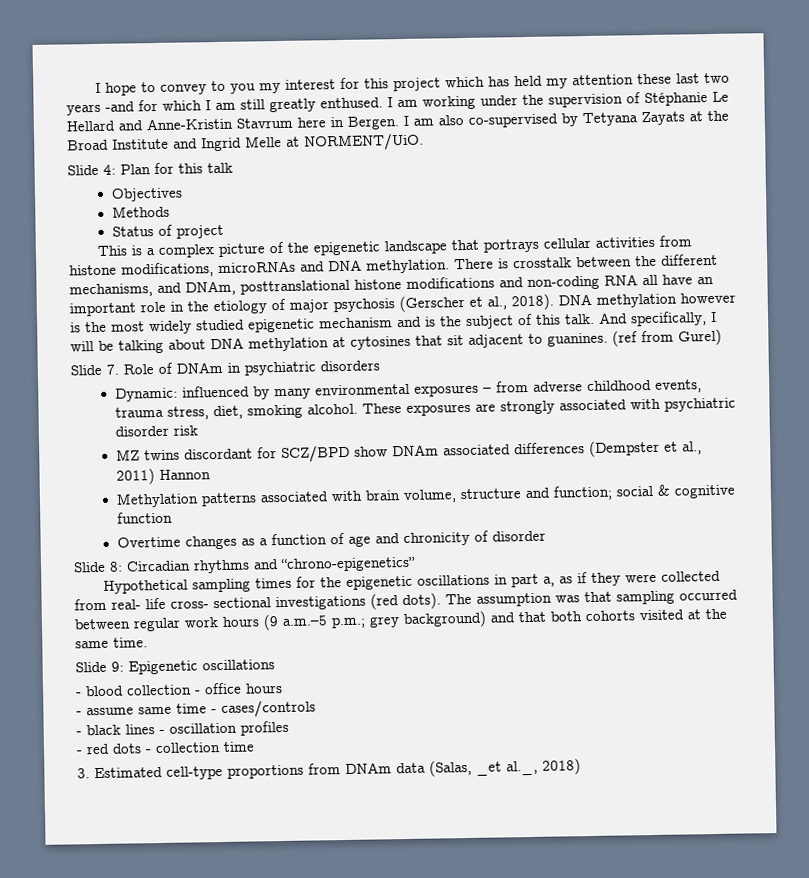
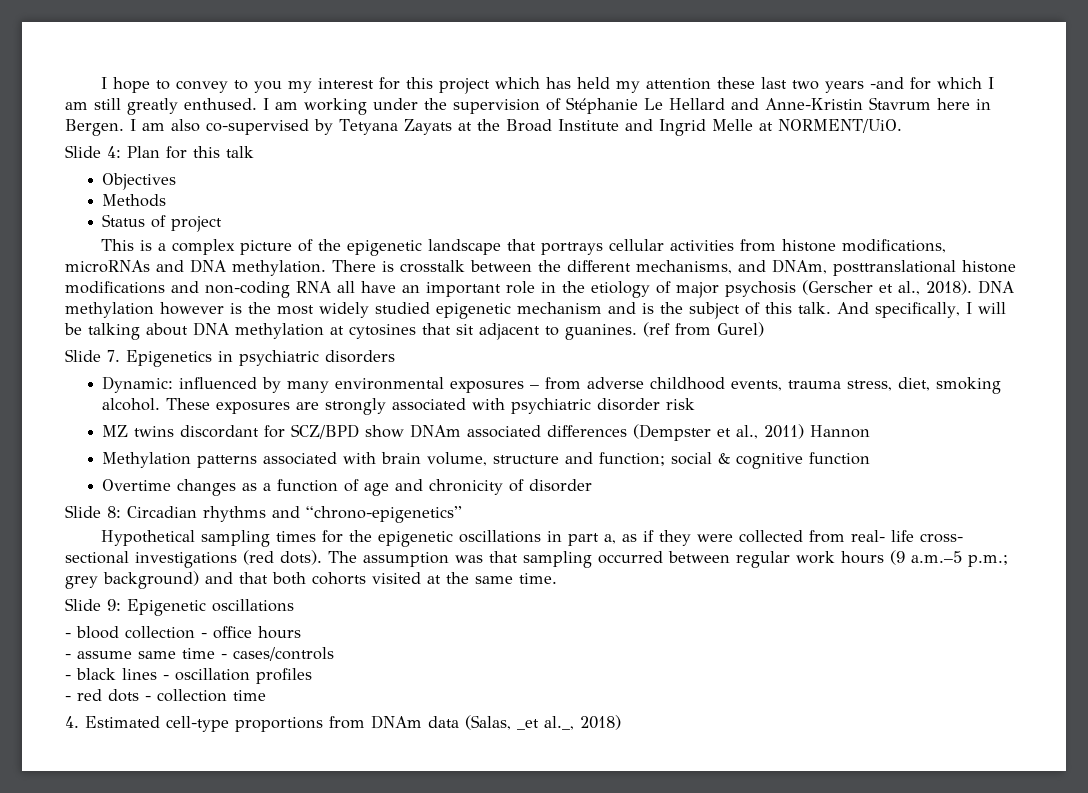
- Slide 7. Role of DNAm in psychiatric disorders
+ Slide 7. Epigenetics in psychiatric disorders
- 3. Estimated cell-type proportions from DNAm data (Salas, _et al._, 2018)
+ 4. Estimated cell-type proportions from DNAm data (Salas, _et al._, 2018)

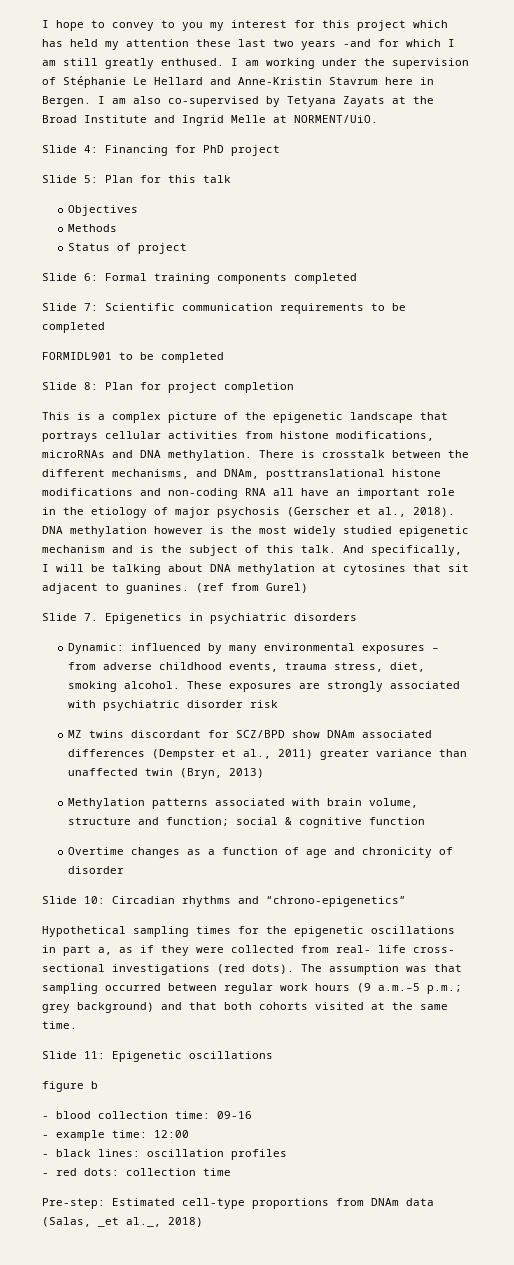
- Slide 4: Plan for this talk
+ Slide 4: Financing for PhD project
+ Slide 5: Plan for this talk
+ Slide 6: Formal training components completed
+ Slide 7: Scientific communication requirements to be completed
+ FORMIDL901 to be completed
+ Slide 8: Plan for project completion
- MZ twins discordant for SCZ/BPD show DNAm associated differences (Dempster et al., 2011) Hannon
+ MZ twins discordant for SCZ/BPD show DNAm associated differences (Dempster et al., 2011) greater variance than unaffected twin (Bryn, 2013)
- Slide 8: Circadian rhythms and “chrono-epigenetics”
+ Slide 10: Circadian rhythms and “chrono-epigenetics”
- Slide 9: Epigenetic oscillations
+ Slide 11: Epigenetic oscillations
+ figure b
- - blood collection - office hours
- - assume same time - cases/controls
+ - blood collection time: 09-16
+ - example time: 12:00
- - black lines - oscillation profiles
+ - black lines: oscillation profiles
- - red dots - collection time
+ - red dots: collection time
- 4. Estimated cell-type proportions from DNAm data (Salas, _et al._, 2018)
+ Pre-step: Estimated cell-type proportions from DNAm data (Salas, _et al._, 2018)

